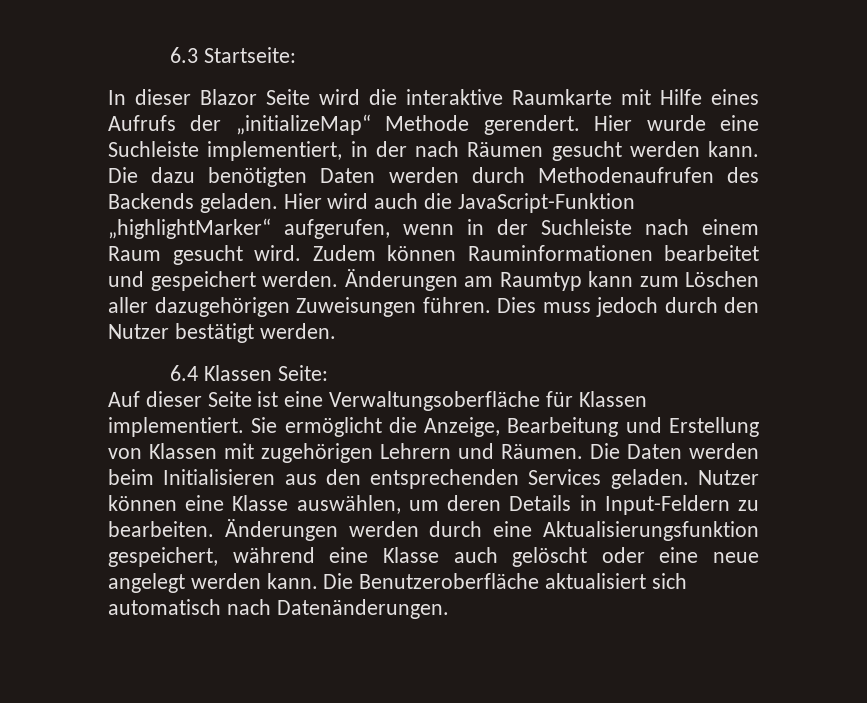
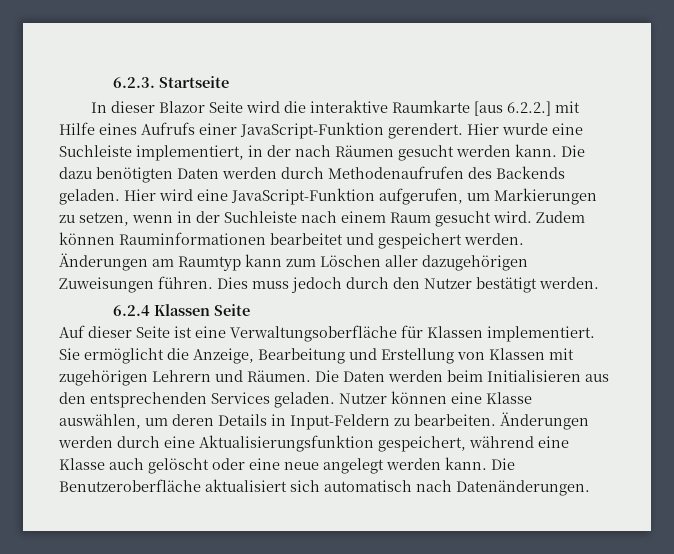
- 6.3 Startseite:
+ 6.2.3. Startseite
- In dieser Blazor Seite wird die interaktive Raumkarte mit Hilfe eines Aufrufs der „initializeMap“ Methode gerendert.
+ In dieser Blazor Seite wird die interaktive Raumkarte [aus 6.2.2.] mit Hilfe eines Aufrufs einer JavaScript-Funktion gerendert.
- Hier wird auch die JavaScript-Funktion „highlightMarker“ aufgerufen, wenn in der Suchleiste nach einem Raum gesucht wird.
+ Hier wird eine JavaScript-Funktion aufgerufen, um Markierungen zu setzen, wenn in der Suchleiste nach einem Raum gesucht wird.
- 6.4 Klassen Seite:
+ 6.2.4 Klassen Seite

